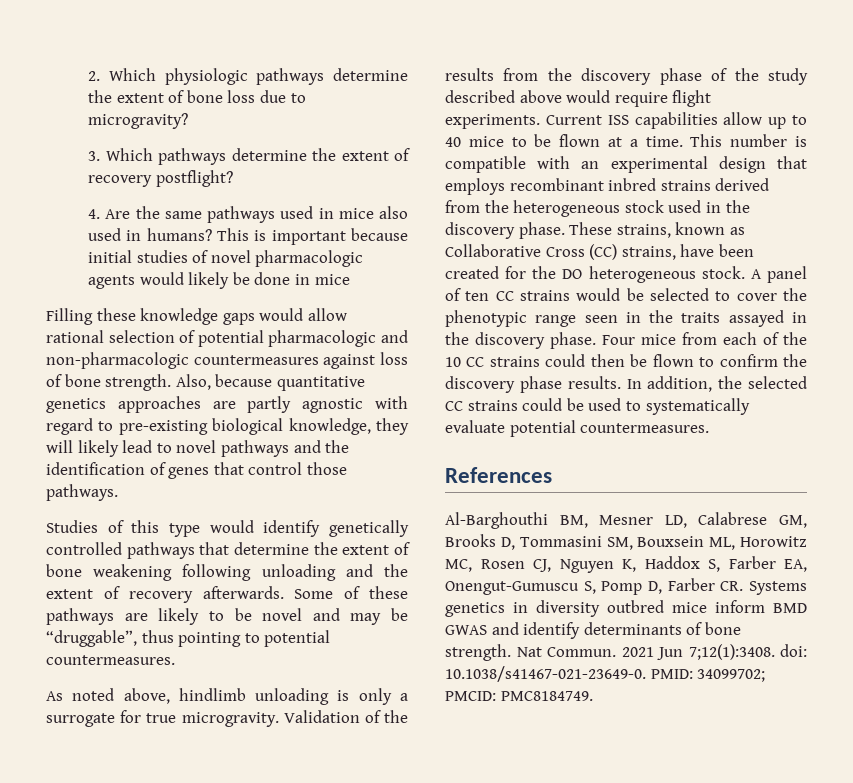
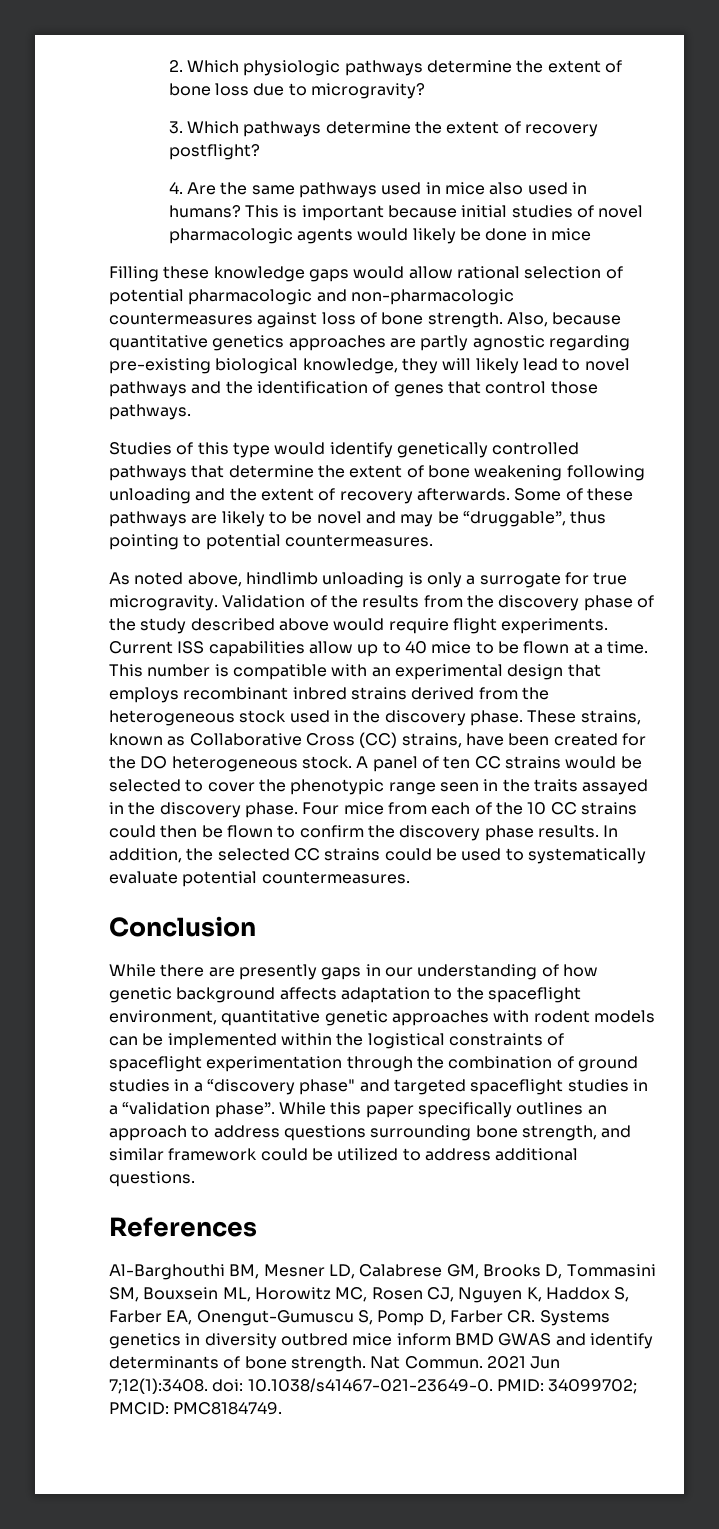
- Also, because quantitative genetics approaches are partly agnostic with regard to pre-existing biological knowledge, they will likely lead to novel pathways and the identification of genes that control those pathways.
+ Also, because quantitative genetics approaches are partly agnostic regarding pre-existing biological knowledge, they will likely lead to novel pathways and the identification of genes that control those pathways.
+ Conclusion
+ While there are presently gaps in our understanding of how genetic background affects adaptation to the spaceflight environment, quantitative genetic approaches with rodent models can be implemented within the logistical constraints of spaceflight experimentation through the combination of ground studies in a “discovery phase" and targeted spaceflight studies in a “validation phase”. While this paper specifically outlines an approach to address questions surrounding bone strength, and similar framework could be utilized to address additional questions.

